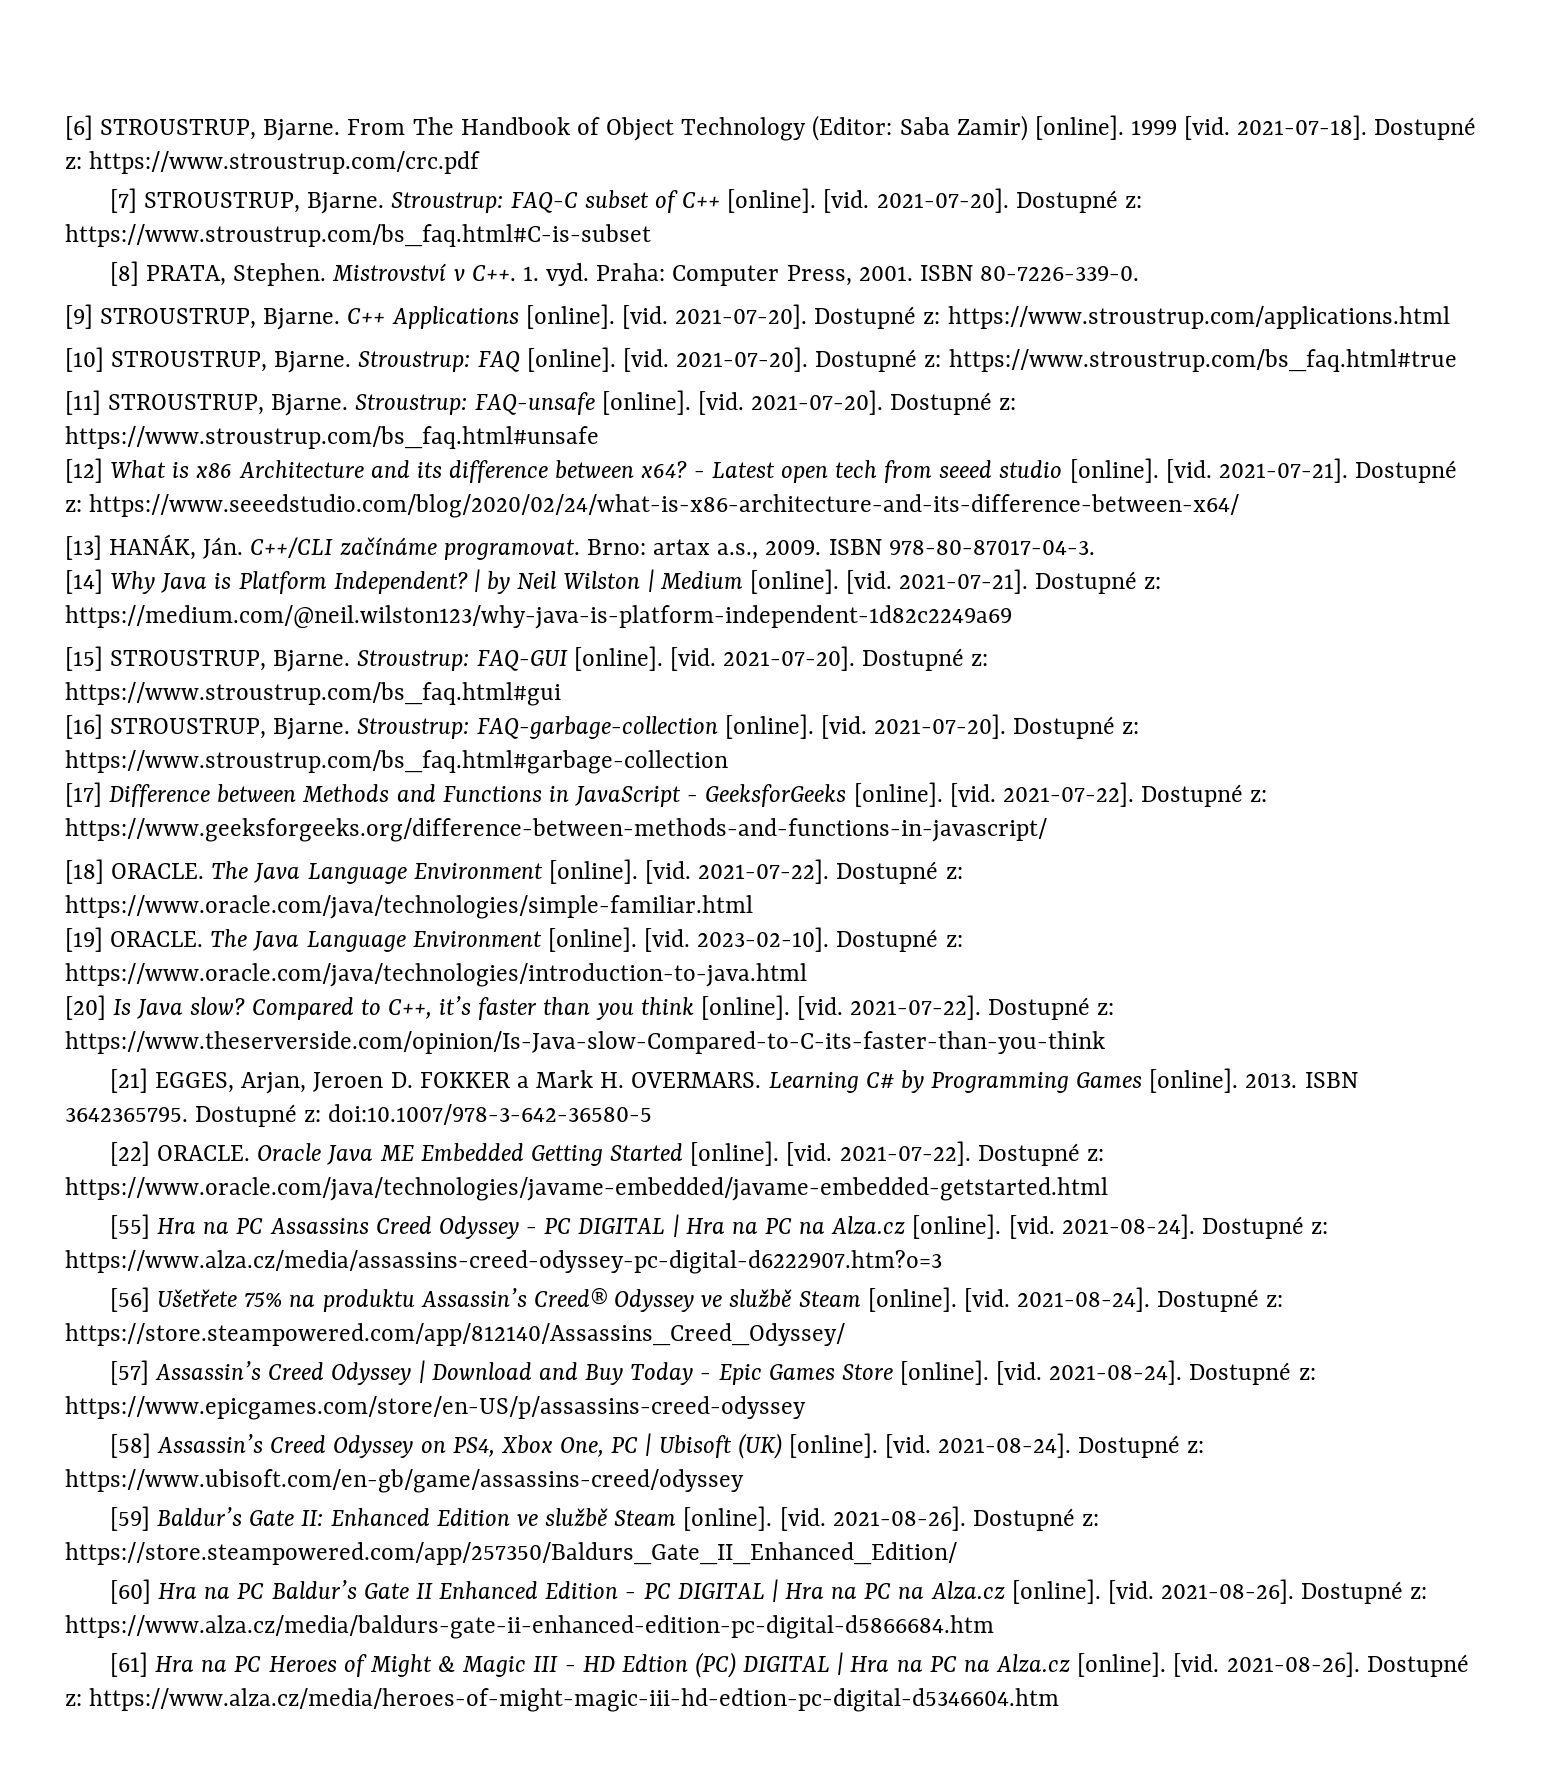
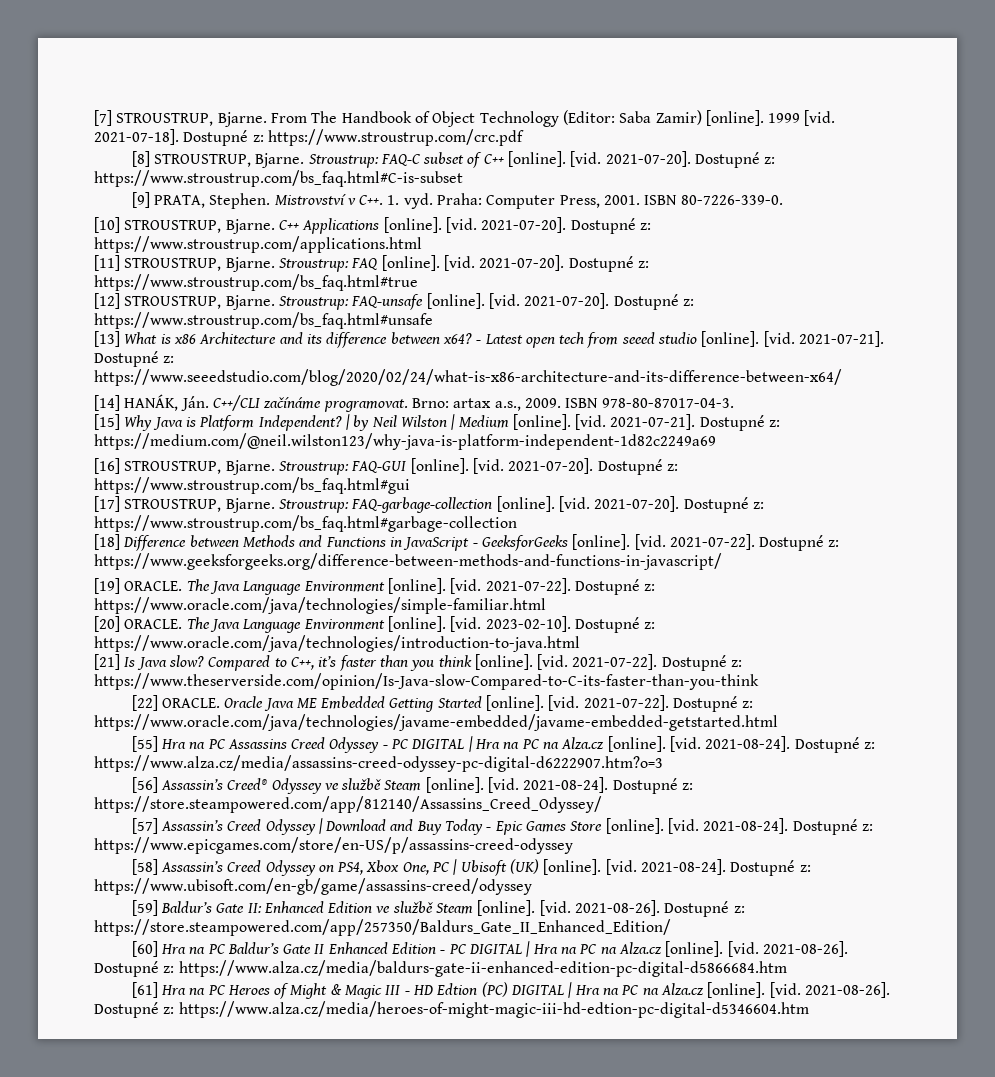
- [6] STROUSTRUP, Bjarne.
+ [7] STROUSTRUP, Bjarne.
- [7] STROUSTRUP, Bjarne.
+ [8] STROUSTRUP, Bjarne.
- [8] PRATA, Stephen.
+ [9] PRATA, Stephen.
- [9] STROUSTRUP, Bjarne.
+ [10] STROUSTRUP, Bjarne.
- [10] STROUSTRUP, Bjarne.
+ [11] STROUSTRUP, Bjarne.
- [11] STROUSTRUP, Bjarne.
+ [12] STROUSTRUP, Bjarne.
- [12] What is x86 Architecture and its difference between x64?
+ [13] What is x86 Architecture and its difference between x64?
- [13] HANÁK, Ján. C++/CLI začínáme programovat.
+ [14] HANÁK, Ján. C++/CLI začínáme programovat.
- [14] Why Java is Platform Independent?
+ [15] Why Java is Platform Independent?
- [15] STROUSTRUP, Bjarne.
+ [16] STROUSTRUP, Bjarne.
- [16] STROUSTRUP, Bjarne.
+ [17] STROUSTRUP, Bjarne.
- [17] Difference between Methods and Functions in JavaScript - GeeksforGeeks [online].
+ [18] Difference between Methods and Functions in JavaScript - GeeksforGeeks [online].
- [18] ORACLE.
+ [19] ORACLE.
- [19] ORACLE.
+ [20] ORACLE.
- [20] Is Java slow?
+ [21] Is Java slow?
- [21] EGGES, Arjan, Jeroen D. FOKKER a Mark H. OVERMARS. Learning C# by Programming Games [online]. 2013. ISBN 3642365795. Dostupné z: doi:10.1007/978-3-642-36580-5
- [56] Ušetřete 75% na produktu Assassin’s Creed® Odyssey ve službě Steam [online].
+ [56] Assassin’s Creed® Odyssey ve službě Steam [online].

